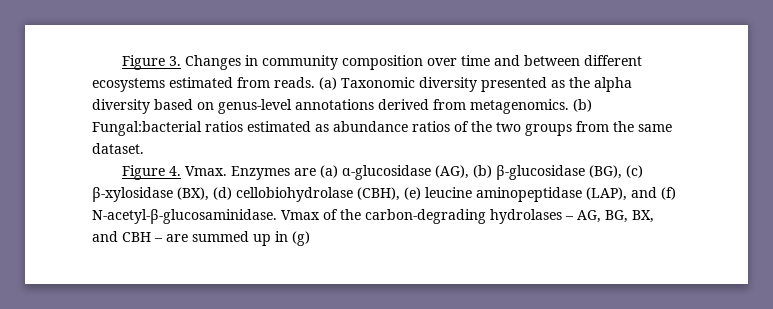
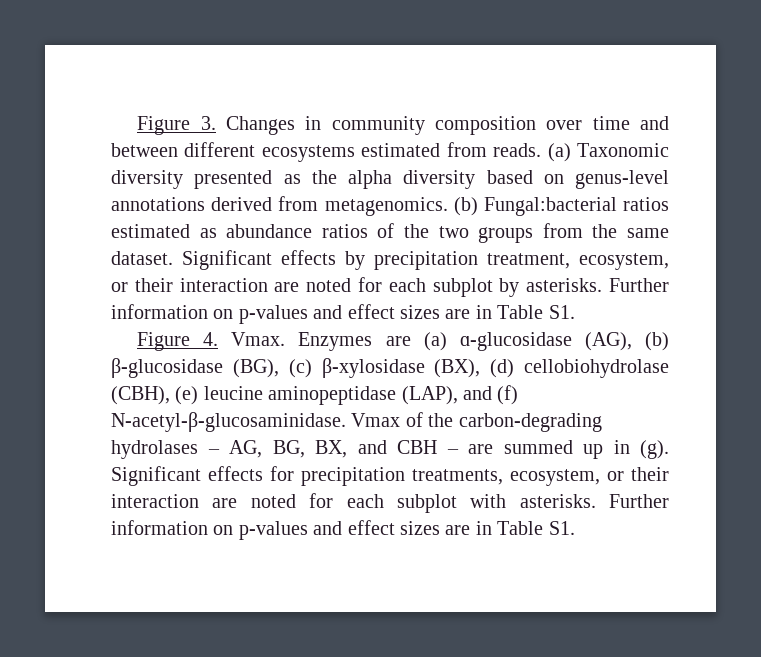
+ Significant effects by precipitation treatment, ecosystem, or their interaction are noted for each subplot by asterisks. Further information on p-values and effect sizes are in Table S1.
- Vmax of the carbon-degrading hydrolases – AG, BG, BX, and CBH – are summed up in (g)
+ Vmax of the carbon-degrading hydrolases – AG, BG, BX, and CBH – are summed up in (g). Significant effects for precipitation treatments, ecosystem, or their interaction are noted for each subplot with asterisks. Further information on p-values and effect sizes are in Table S1.

